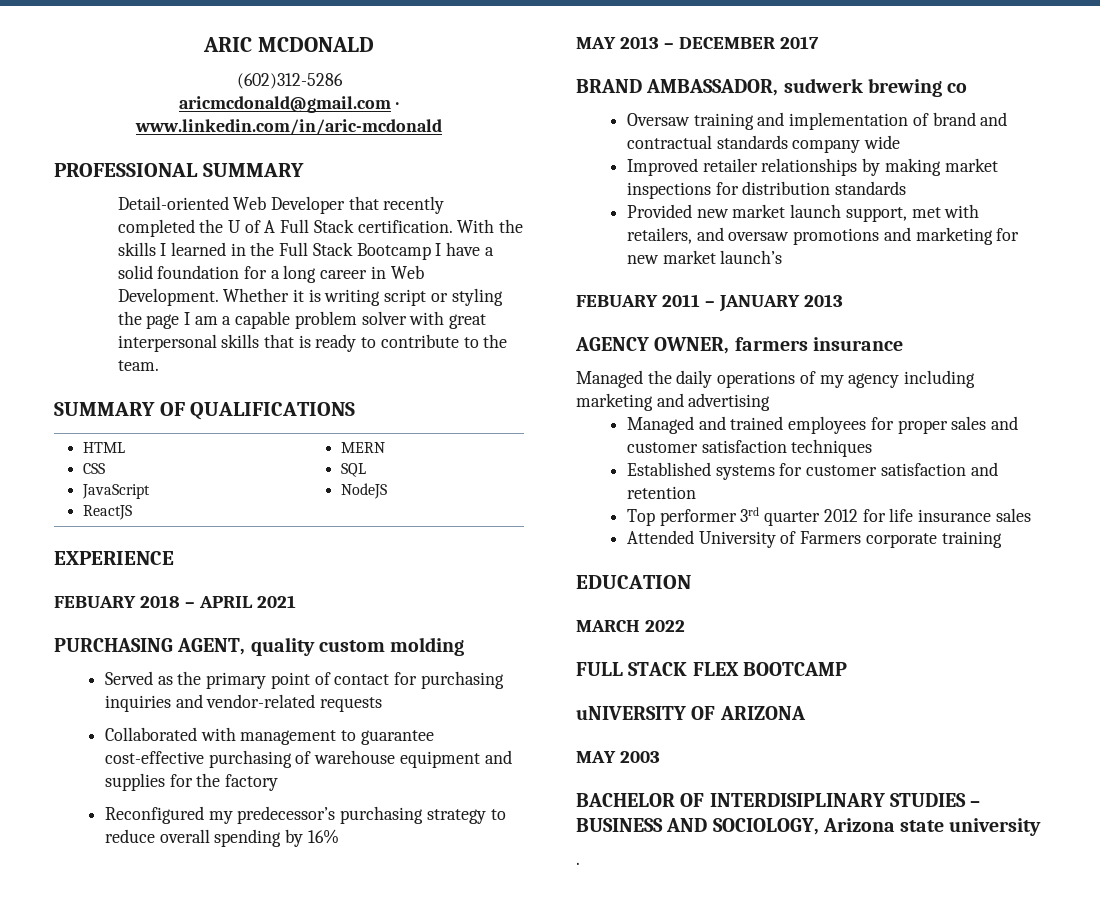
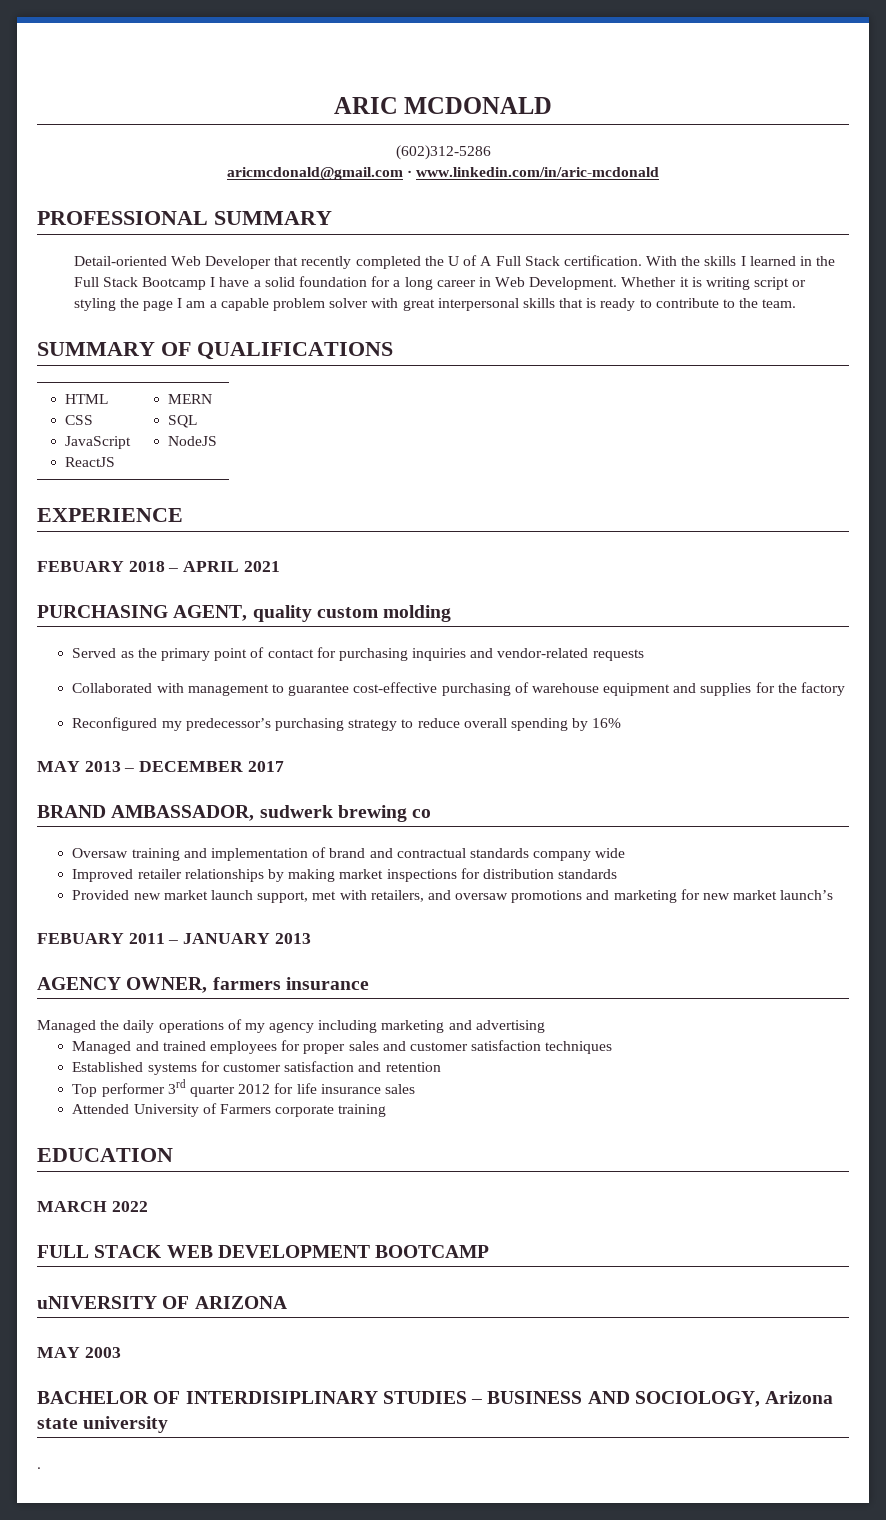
- FULL STACK FLEX BOOTCAMP
+ FULL STACK WEB DEVELOPMENT BOOTCAMP

